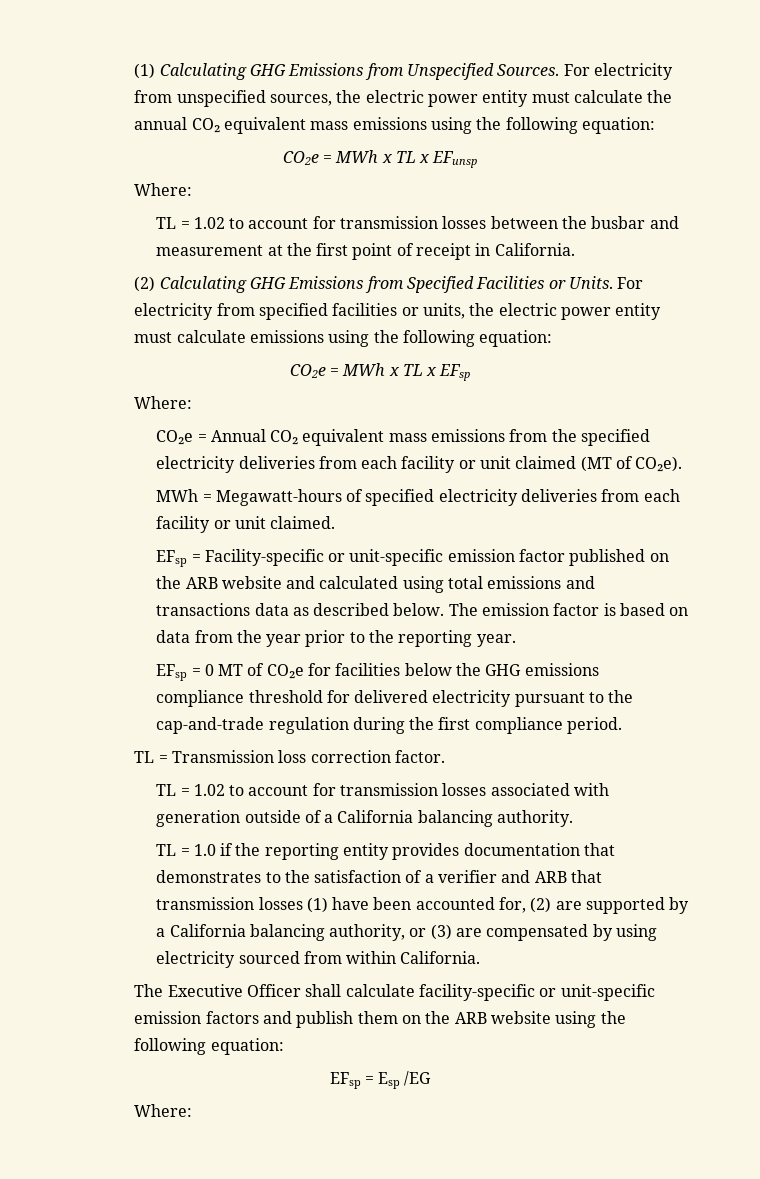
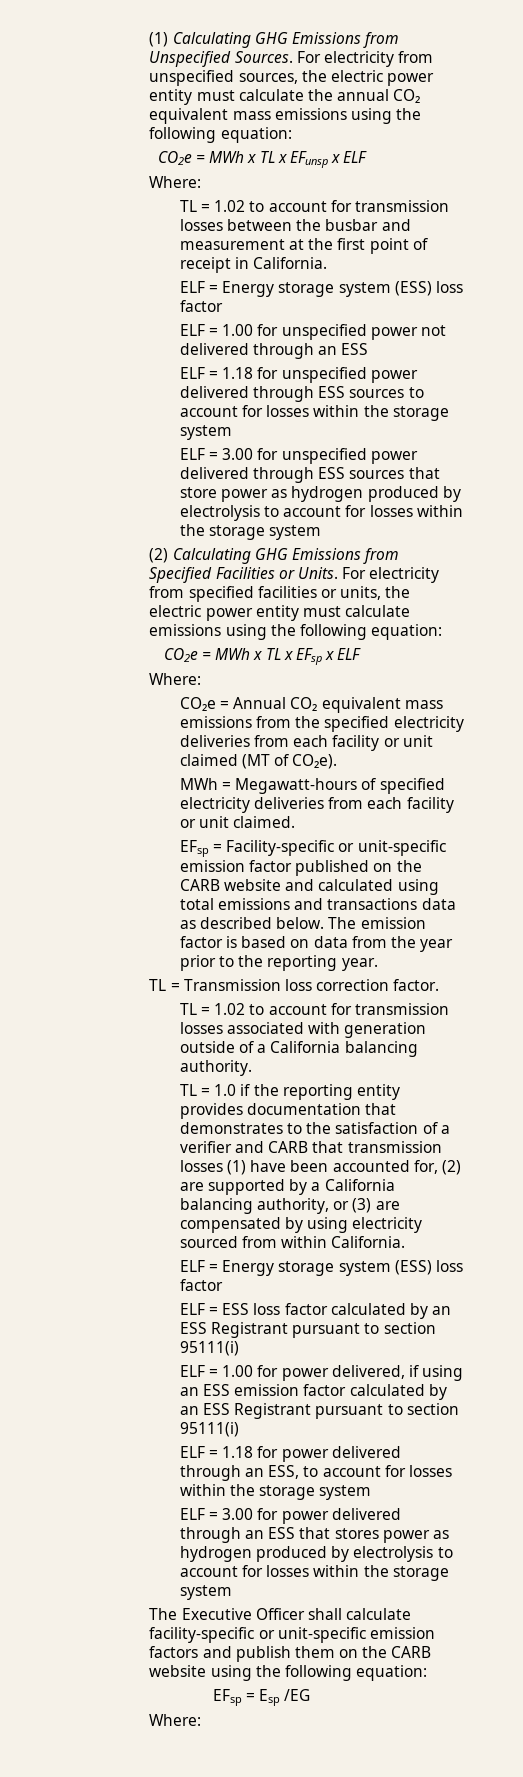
- CO2e = MWh x TL x EFunsp
+ CO2e = MWh x TL x EFunsp x ELF
  TL = 1.02 to account for transmission losses between the busbar and measurement at the first point of receipt in California.
+ ELF = Energy storage system (ESS) loss factor
+ ELF = 1.00 for unspecified power not delivered through an ESS
+ ELF = 1.18 for unspecified power delivered through ESS sources to account for losses within the storage system
+ ELF = 3.00 for unspecified power delivered through ESS sources that store power as hydrogen produced by electrolysis to account for losses within the storage system
- CO2e = MWh x TL x EFsp
+ CO2e = MWh x TL x EFsp x ELF
- EFsp = Facility-specific or unit-specific emission factor published on the ARB website and calculated using total emissions and transactions data as described below.
+ EFsp = Facility-specific or unit-specific emission factor published on the CARB website and calculated using total emissions and transactions data as described below.
- EFsp = 0 MT of CO₂e for facilities below the GHG emissions compliance threshold for delivered electricity pursuant to the cap-and-trade regulation during the first compliance period.
- TL = 1.0 if the reporting entity provides documentation that demonstrates to the satisfaction of a verifier and ARB that transmission losses (1) have been accounted for, (2) are supported by a California balancing authority, or (3) are compensated by using electricity sourced from within California.
+ TL = 1.0 if the reporting entity provides documentation that demonstrates to the satisfaction of a verifier and CARB that transmission losses (1) have been accounted for, (2) are supported by a California balancing authority, or (3) are compensated by using electricity sourced from within California.
+ ELF = Energy storage system (ESS) loss factor
+ ELF = ESS loss factor calculated by an ESS Registrant pursuant to section 95111(i)
+ ELF = 1.00 for power delivered, if using an ESS emission factor calculated by an ESS Registrant pursuant to section 95111(i)
+ ELF = 1.18 for power delivered through an ESS, to account for losses within the storage system
+ ELF = 3.00 for power delivered through an ESS that stores power as hydrogen produced by electrolysis to account for losses within the storage system
- The Executive Officer shall calculate facility-specific or unit-specific emission factors and publish them on the ARB website using the following equation:
+ The Executive Officer shall calculate facility-specific or unit-specific emission factors and publish them on the CARB website using the following equation:

